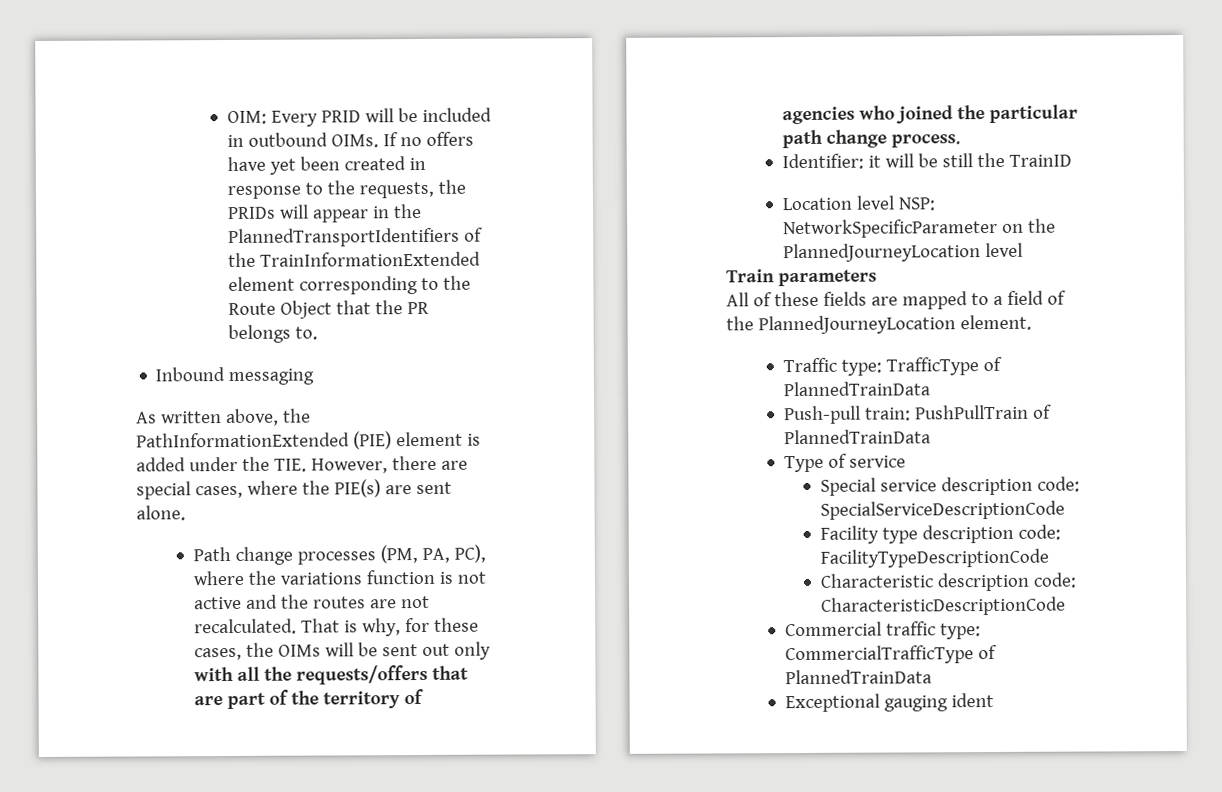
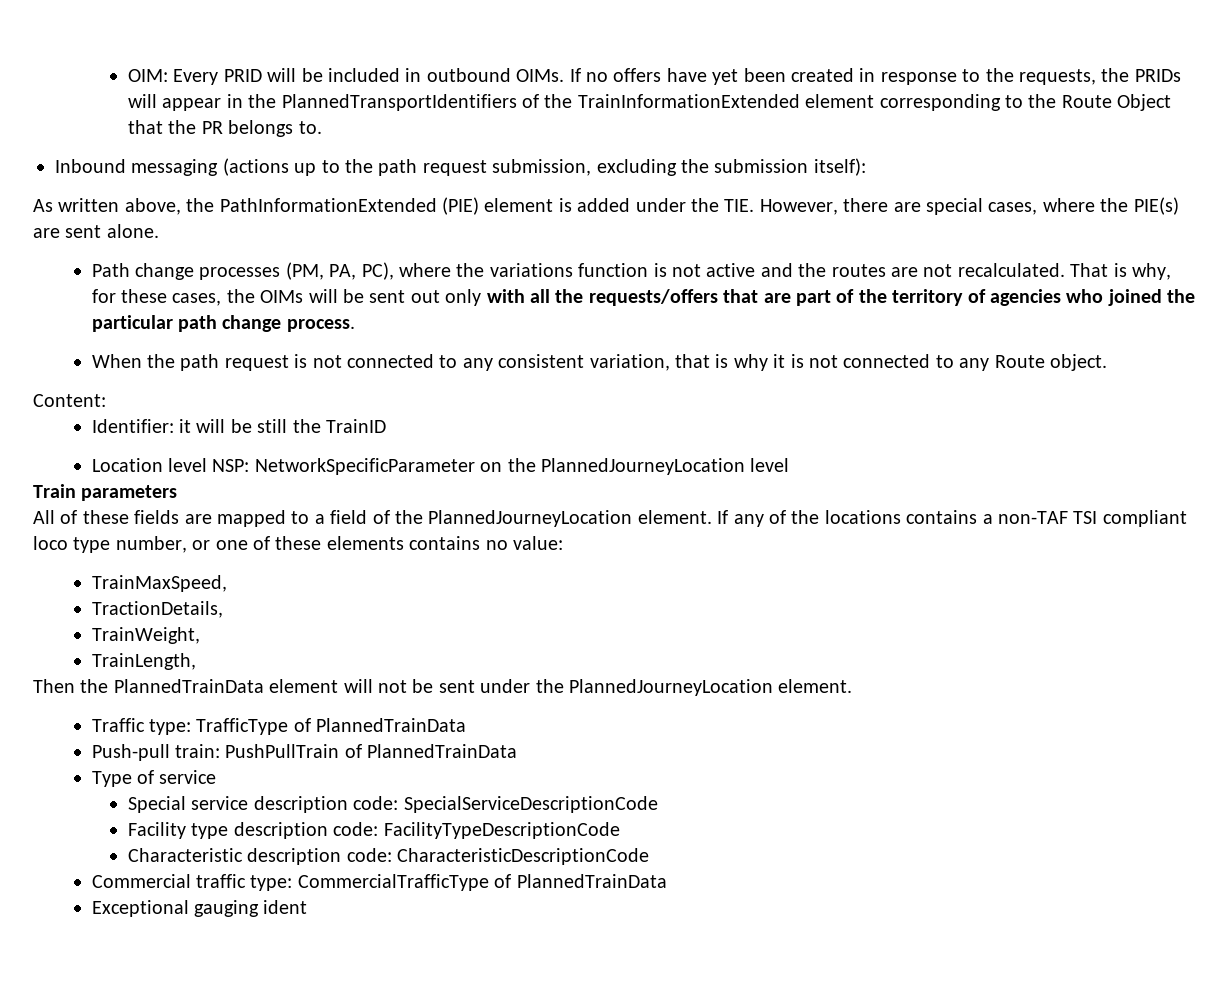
- Inbound messaging
+ Inbound messaging (actions up to the path request submission, excluding the submission itself):
+ When the path request is not connected to any consistent variation, that is why it is not connected to any Route object.
+ Content:
+ If any of the locations contains a non-TAF TSI compliant loco type number, or one of these elements contains no value:
+ TrainMaxSpeed,
+ TractionDetails,
+ TrainWeight,
+ TrainLength,
+ Then the PlannedTrainData element will not be sent under the PlannedJourneyLocation element.

